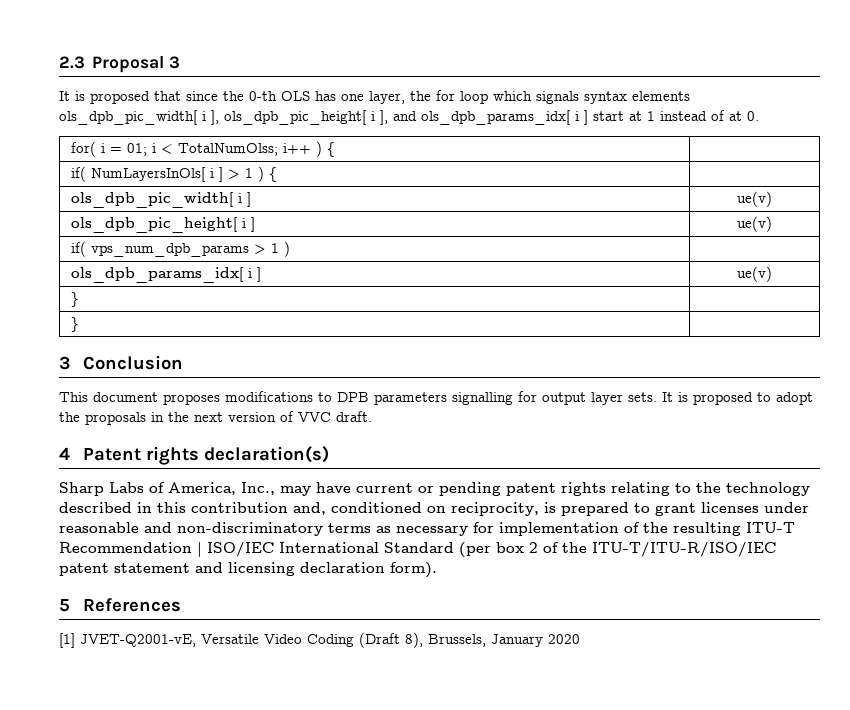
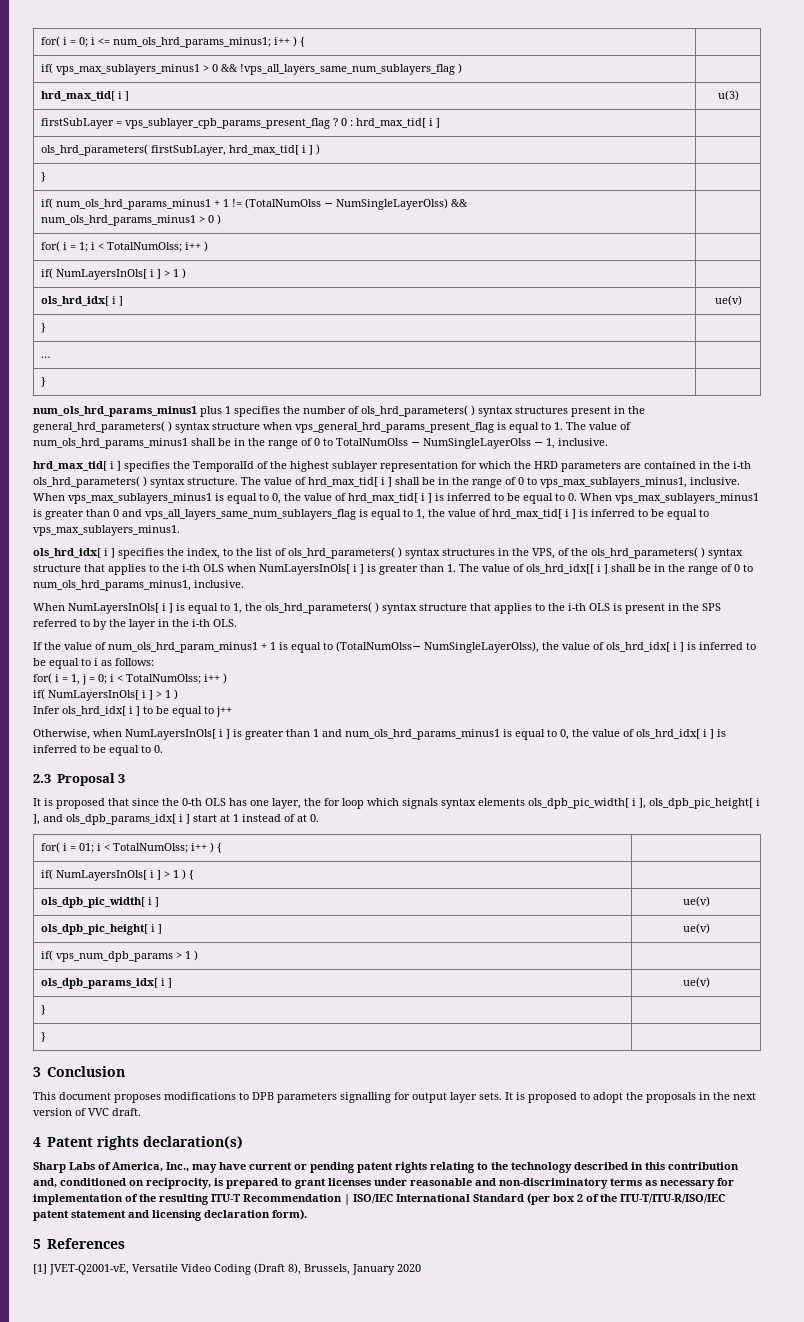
+ for( i = 0; i <= num_ols_hrd_params_minus1; i++ ) { |
+ if( vps_max_sublayers_minus1 > 0 && !vps_all_layers_same_num_sublayers_flag ) |
+ hrd_max_tid[ i ] | u(3)
+ firstSubLayer = vps_sublayer_cpb_params_present_flag ? 0 : hrd_max_tid[ i ] |
+ ols_hrd_parameters( firstSubLayer, hrd_max_tid[ i ] ) |
+ } |
+ if( num_ols_hrd_params_minus1 + 1 != (TotalNumOlss − NumSingleLayerOlss) &&
+ num_ols_hrd_params_minus1 > 0 ) |
+ for( i = 1; i < TotalNumOlss; i++ ) |
+ if( NumLayersInOls[ i ] > 1 ) |
+ ols_hrd_idx[ i ] | ue(v)
+ } |
+ … |
+ } |
+ num_ols_hrd_params_minus1 plus 1 specifies the number of ols_hrd_parameters( ) syntax structures present in the general_hrd_parameters( ) syntax structure when vps_general_hrd_params_present_flag is equal to 1. The value of num_ols_hrd_params_minus1 shall be in the range of 0 to TotalNumOlss − NumSingleLayerOlss − 1, inclusive.
+ hrd_max_tid[ i ] specifies the TemporalId of the highest sublayer representation for which the HRD parameters are contained in the i-th ols_hrd_parameters( ) syntax structure. The value of hrd_max_tid[ i ] shall be in the range of 0 to vps_max_sublayers_minus1, inclusive. When vps_max_sublayers_minus1 is equal to 0, the value of hrd_max_tid[ i ] is inferred to be equal to 0. When vps_max_sublayers_minus1 is greater than 0 and vps_all_layers_same_num_sublayers_flag is equal to 1, the value of hrd_max_tid[ i ] is inferred to be equal to vps_max_sublayers_minus1.
+ ols_hrd_idx[ i ] specifies the index, to the list of ols_hrd_parameters( ) syntax structures in the VPS, of the ols_hrd_parameters( ) syntax structure that applies to the i-th OLS when NumLayersInOls[ i ] is greater than 1. The value of ols_hrd_idx[[ i ] shall be in the range of 0 to num_ols_hrd_params_minus1, inclusive.
+ When NumLayersInOls[ i ] is equal to 1, the ols_hrd_parameters( ) syntax structure that applies to the i-th OLS is present in the SPS referred to by the layer in the i-th OLS.
+ If the value of num_ols_hrd_param_minus1 + 1 is equal to (TotalNumOlss− NumSingleLayerOlss), the value of ols_hrd_idx[ i ] is inferred to be equal to i as follows:
+ for( i = 1, j = 0; i < TotalNumOlss; i++ )
+ if( NumLayersInOls[ i ] > 1 )
+ Infer ols_hrd_idx[ i ] to be equal to j++
+ Otherwise, when NumLayersInOls[ i ] is greater than 1 and num_ols_hrd_params_minus1 is equal to 0, the value of ols_hrd_idx[ i ] is inferred to be equal to 0.

